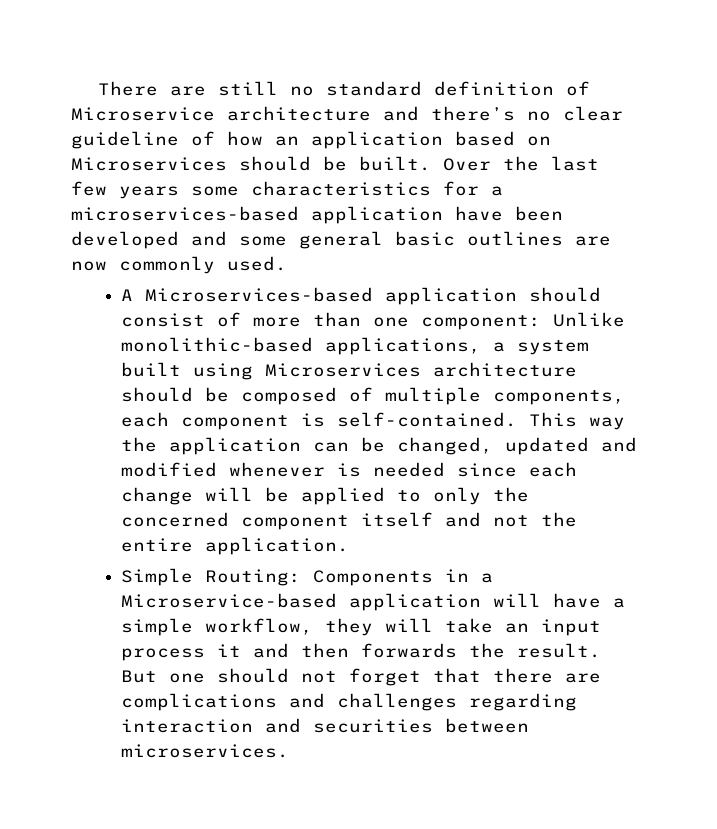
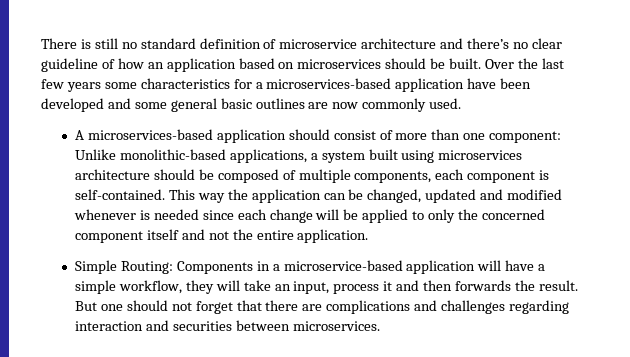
- There are still no standard definition of Microservice architecture and there’s no clear guideline of how an application based on Microservices should be built.
+ There is still no standard definition of microservice architecture and there’s no clear guideline of how an application based on microservices should be built.
- A Microservices-based application should consist of more than one component: Unlike monolithic-based applications, a system built using Microservices architecture should be composed of multiple components, each component is self-contained.
+ A microservices-based application should consist of more than one component: Unlike monolithic-based applications, a system built using microservices architecture should be composed of multiple components, each component is self-contained.
- Simple Routing: Components in a Microservice-based application will have a simple workflow, they will take an input process it and then forwards the result.
+ Simple Routing: Components in a microservice-based application will have a simple workflow, they will take an input, process it and then forwards the result.

